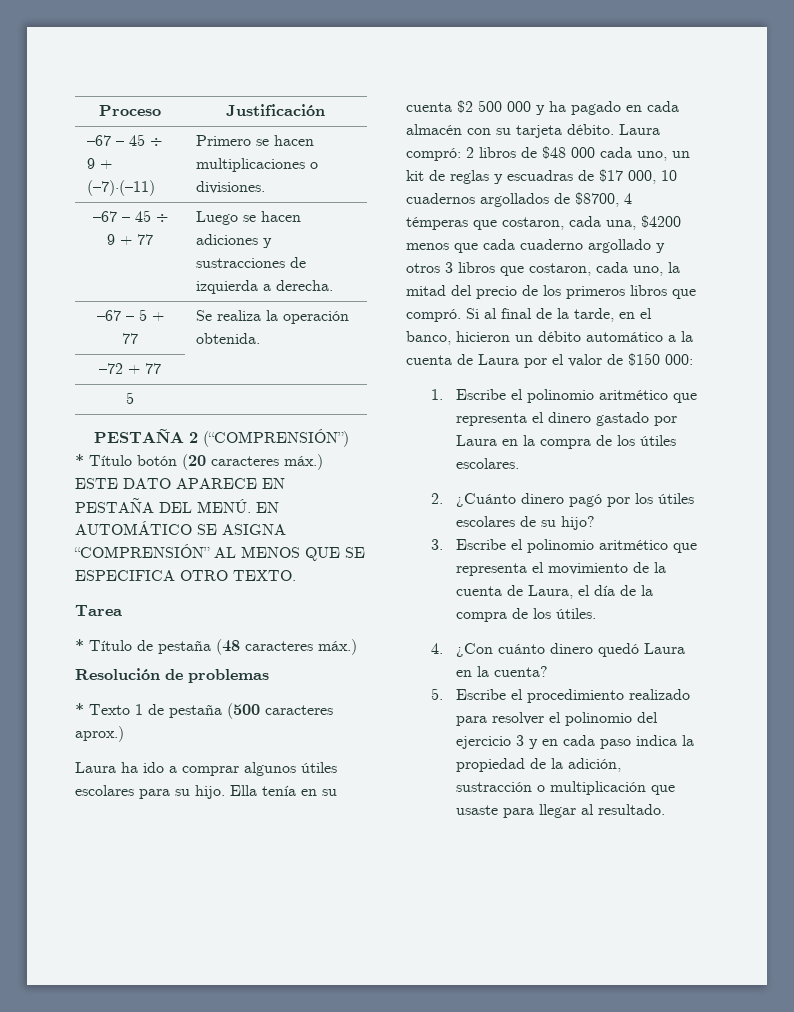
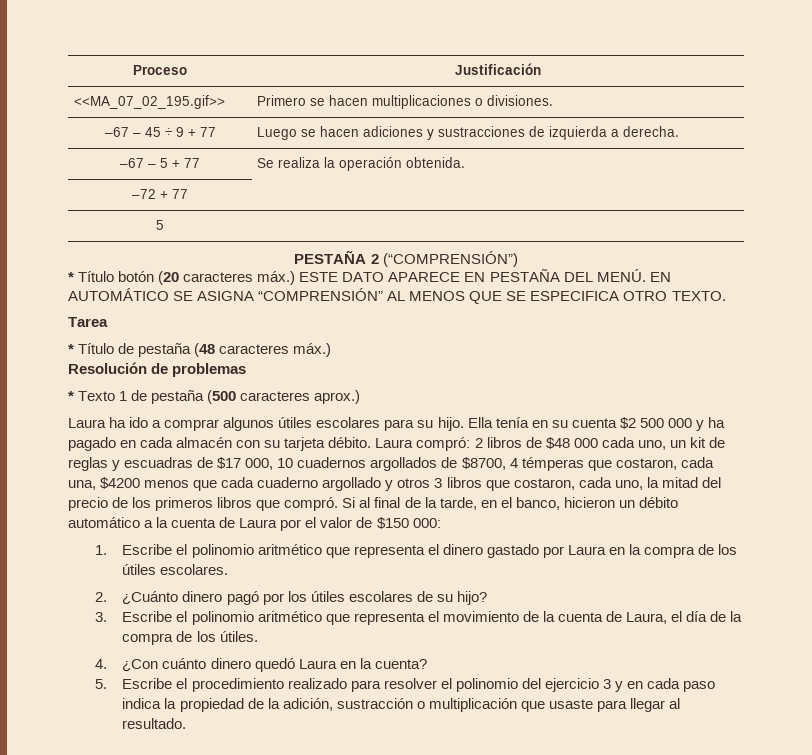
- ‒67 ‒ 45 ÷ 9 + (‒7)·(‒11) | Primero se hacen multiplicaciones o divisiones.
+ <<MA_07_02_195.gif>> | Primero se hacen multiplicaciones o divisiones.

